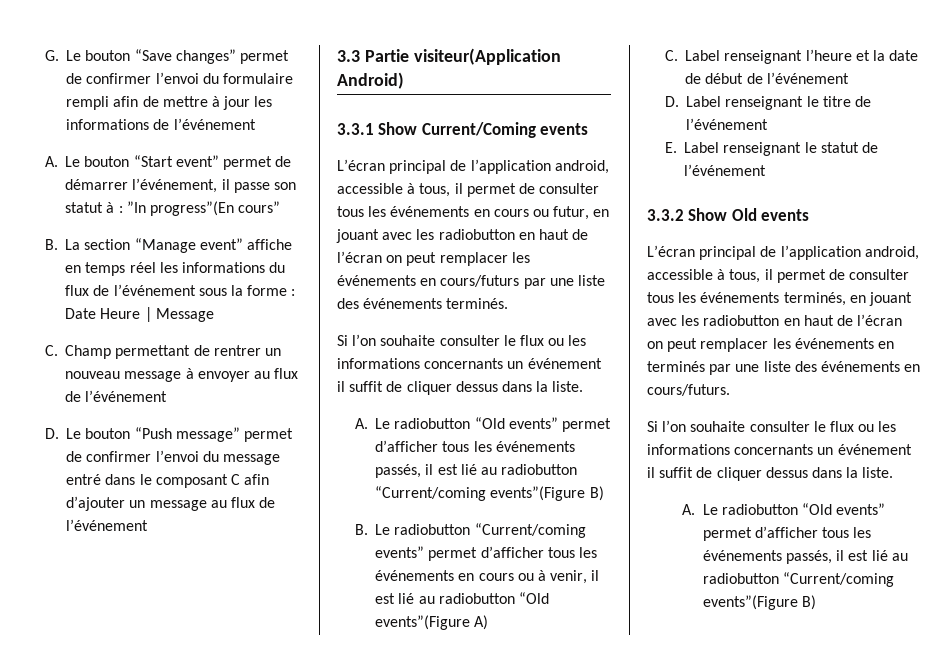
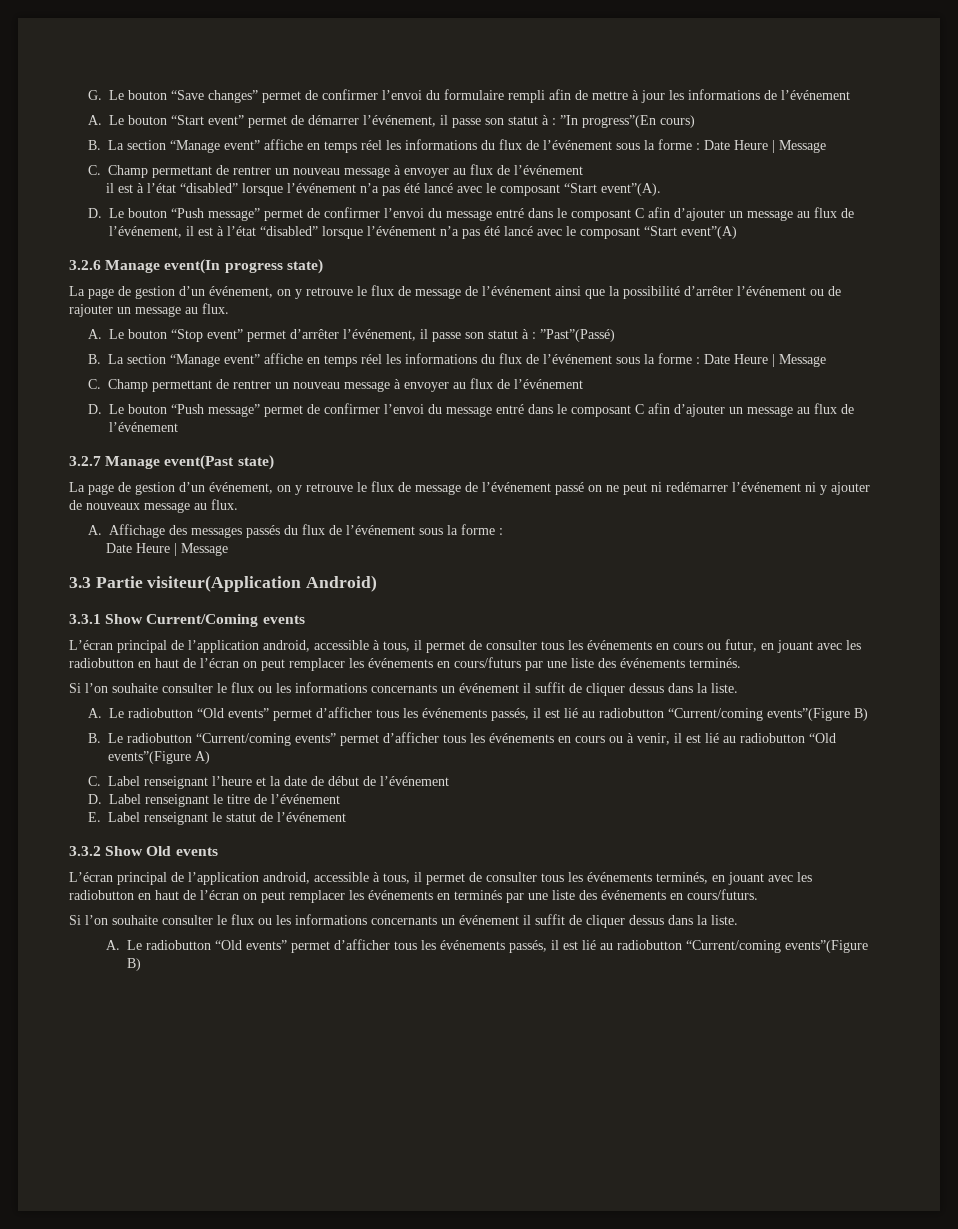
- A. Le bouton “Start event” permet de démarrer l’événement, il passe son statut à : ”In progress”(En cours”
+ A. Le bouton “Start event” permet de démarrer l’événement, il passe son statut à : ”In progress”(En cours)
+ B. La section “Manage event” affiche en temps réel les informations du flux de l’événement sous la forme : Date Heure | Message
+ C. Champ permettant de rentrer un nouveau message à envoyer au flux de l’événement
+ il est à l’état “disabled” lorsque l’événement n’a pas été lancé avec le composant “Start event”(A).
+ D. Le bouton “Push message” permet de confirmer l’envoi du message entré dans le composant C afin d’ajouter un message au flux de l’événement, il est à l’état “disabled” lorsque l’événement n’a pas été lancé avec le composant “Start event”(A)
+ 3.2.6 Manage event(In progress state)
+ La page de gestion d’un événement, on y retrouve le flux de message de l’événement ainsi que la possibilité d’arrêter l’événement ou de rajouter un message au flux.
+ A. Le bouton “Stop event” permet d’arrêter l’événement, il passe son statut à : ”Past”(Passé)
+ 3.2.7 Manage event(Past state)
+ La page de gestion d’un événement, on y retrouve le flux de message de l’événement passé on ne peut ni redémarrer l’événement ni y ajouter de nouveaux message au flux.
+ A. Affichage des messages passés du flux de l’événement sous la forme :
+ Date Heure | Message

